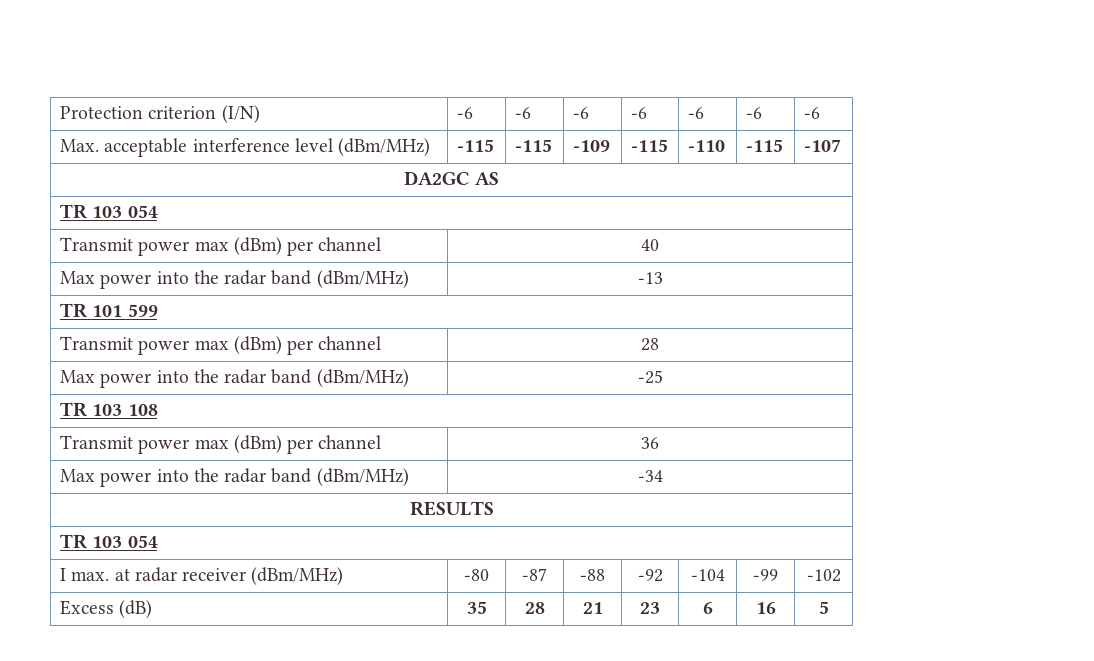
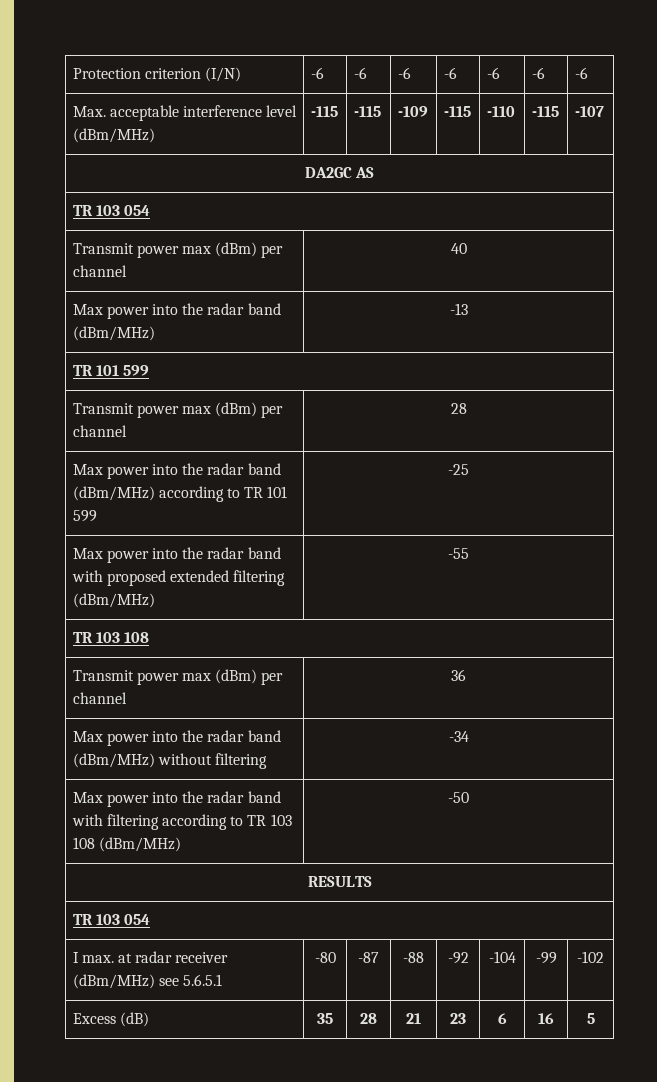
- Max power into the radar band (dBm/MHz) | -25
+ Max power into the radar band (dBm/MHz) according to TR 101 599 | -25
+ Max power into the radar band with proposed extended filtering (dBm/MHz) | -55
- Max power into the radar band (dBm/MHz) | -34
+ Max power into the radar band (dBm/MHz) without filtering | -34
+ Max power into the radar band with filtering according to TR 103 108 (dBm/MHz) | -50
- I max. at radar receiver (dBm/MHz) | -80 | -87 | -88 | -92 | -104 | -99 | -102
+ I max. at radar receiver (dBm/MHz) see 5.6.5.1 | -80 | -87 | -88 | -92 | -104 | -99 | -102

